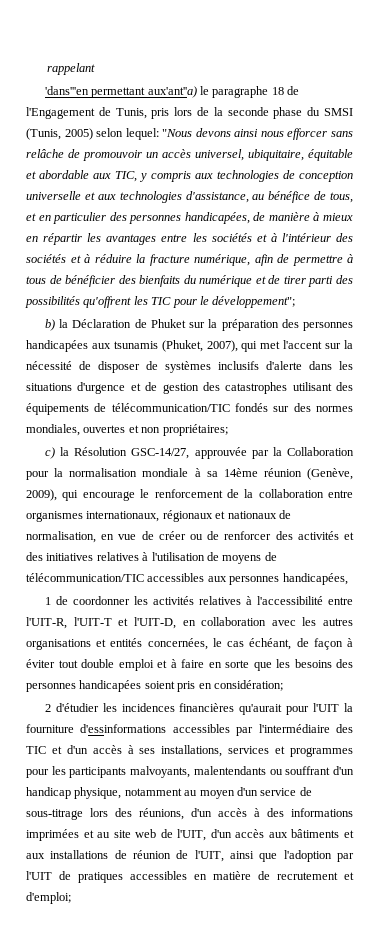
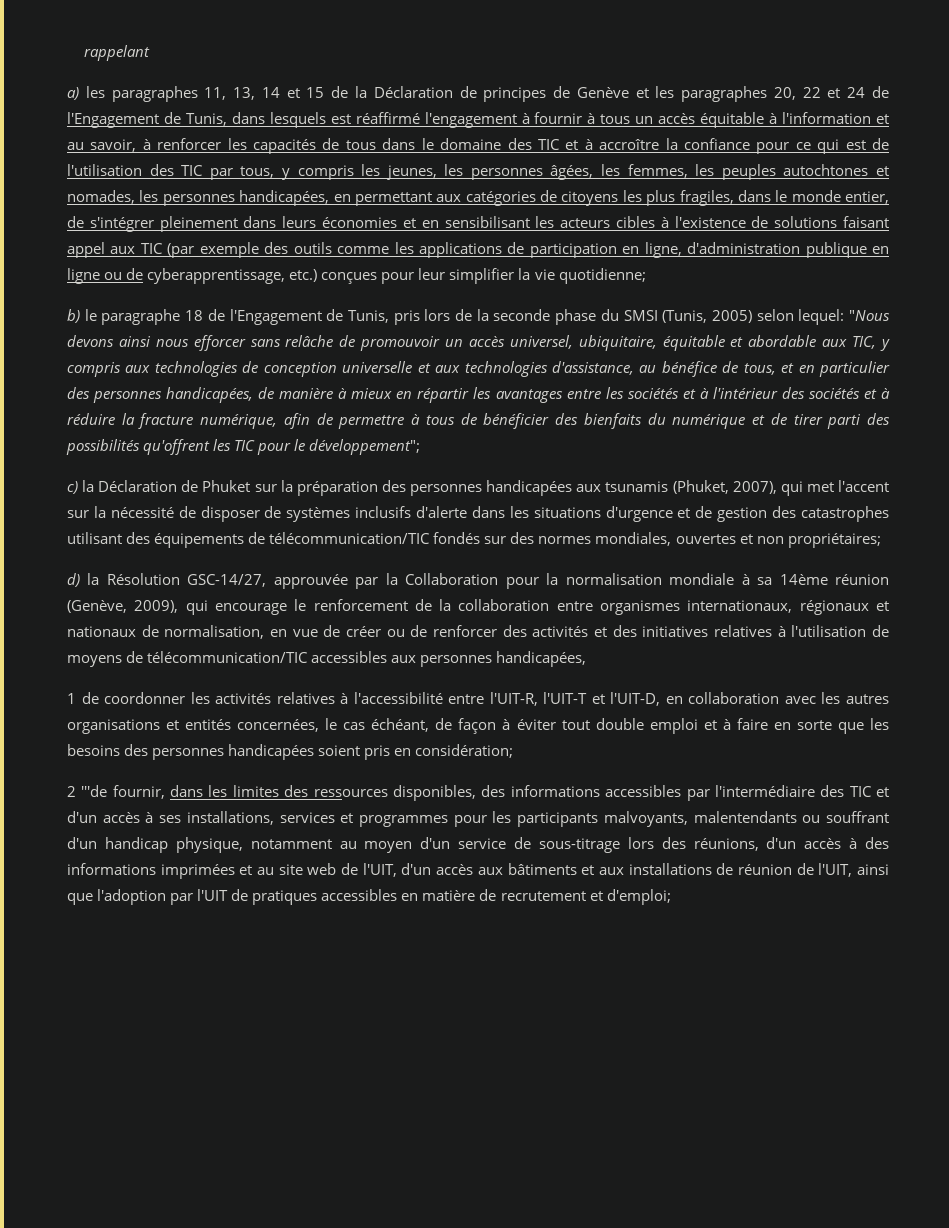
- 'dans'''en permettant aux'ant''a) le paragraphe 18 de l'Engagement de Tunis, pris lors de la seconde phase du SMSI (Tunis, 2005) selon lequel:
+ a) les paragraphes 11, 13, 14 et 15 de la Déclaration de principes de Genève et les paragraphes 20, 22 et 24 de l'Engagement de Tunis, dans lesquels est réaffirmé l'engagement à fournir à tous un accès équitable à l'information et au savoir, à renforcer les capacités de tous dans le domaine des TIC et à accroître la confiance pour ce qui est de l'utilisation des TIC par tous, y compris les jeunes, les personnes âgées, les femmes, les peuples autochtones et nomades, les personnes handicapées, en permettant aux catégories de citoyens les plus fragiles, dans le monde entier, de s'intégrer pleinement dans leurs économies et en sensibilisant les acteurs cibles à l'existence de solutions faisant appel aux TIC (par exemple des outils comme les applications de participation en ligne, d'administration publique en ligne ou de cyberapprentissage, etc.) conçues pour leur simplifier la vie quotidienne;
+ b) le paragraphe 18 de l'Engagement de Tunis, pris lors de la seconde phase du SMSI (Tunis, 2005) selon lequel:
- b) la Déclaration de Phuket sur la préparation des personnes handicapées aux tsunamis (Phuket, 2007), qui met l'accent sur la nécessité de disposer de systèmes inclusifs d'alerte dans les situations d'urgence et de gestion des catastrophes utilisant des équipements de télécommunication/TIC fondés sur des normes mondiales, ouvertes et non propriétaires;
+ c) la Déclaration de Phuket sur la préparation des personnes handicapées aux tsunamis (Phuket, 2007), qui met l'accent sur la nécessité de disposer de systèmes inclusifs d'alerte dans les situations d'urgence et de gestion des catastrophes utilisant des équipements de télécommunication/TIC fondés sur des normes mondiales, ouvertes et non propriétaires;
- c) la Résolution GSC-14/27, approuvée par la Collaboration pour la normalisation mondiale à sa 14ème réunion (Genève, 2009), qui encourage le renforcement de la collaboration entre organismes internationaux, régionaux et nationaux de normalisation, en vue de créer ou de renforcer des activités et des initiatives relatives à l'utilisation de moyens de télécommunication/TIC accessibles aux personnes handicapées,
+ d) la Résolution GSC-14/27, approuvée par la Collaboration pour la normalisation mondiale à sa 14ème réunion (Genève, 2009), qui encourage le renforcement de la collaboration entre organismes internationaux, régionaux et nationaux de normalisation, en vue de créer ou de renforcer des activités et des initiatives relatives à l'utilisation de moyens de télécommunication/TIC accessibles aux personnes handicapées,
- 2 d'étudier les incidences financières qu'aurait pour l'UIT la fourniture d'essinformations accessibles par l'intermédiaire des TIC et d'un accès à ses installations, services et programmes pour les participants malvoyants, malentendants ou souffrant d'un handicap physique, notamment au moyen d'un service de sous-titrage lors des réunions, d'un accès à des informations imprimées et au site web de l'UIT, d'un accès aux bâtiments et aux installations de réunion de l'UIT, ainsi que l'adoption par l'UIT de pratiques accessibles en matière de recrutement et d'emploi;
+ 2 '''de fournir, dans les limites des ressources disponibles, des informations accessibles par l'intermédiaire des TIC et d'un accès à ses installations, services et programmes pour les participants malvoyants, malentendants ou souffrant d'un handicap physique, notamment au moyen d'un service de sous-titrage lors des réunions, d'un accès à des informations imprimées et au site web de l'UIT, d'un accès aux bâtiments et aux installations de réunion de l'UIT, ainsi que l'adoption par l'UIT de pratiques accessibles en matière de recrutement et d'emploi;

